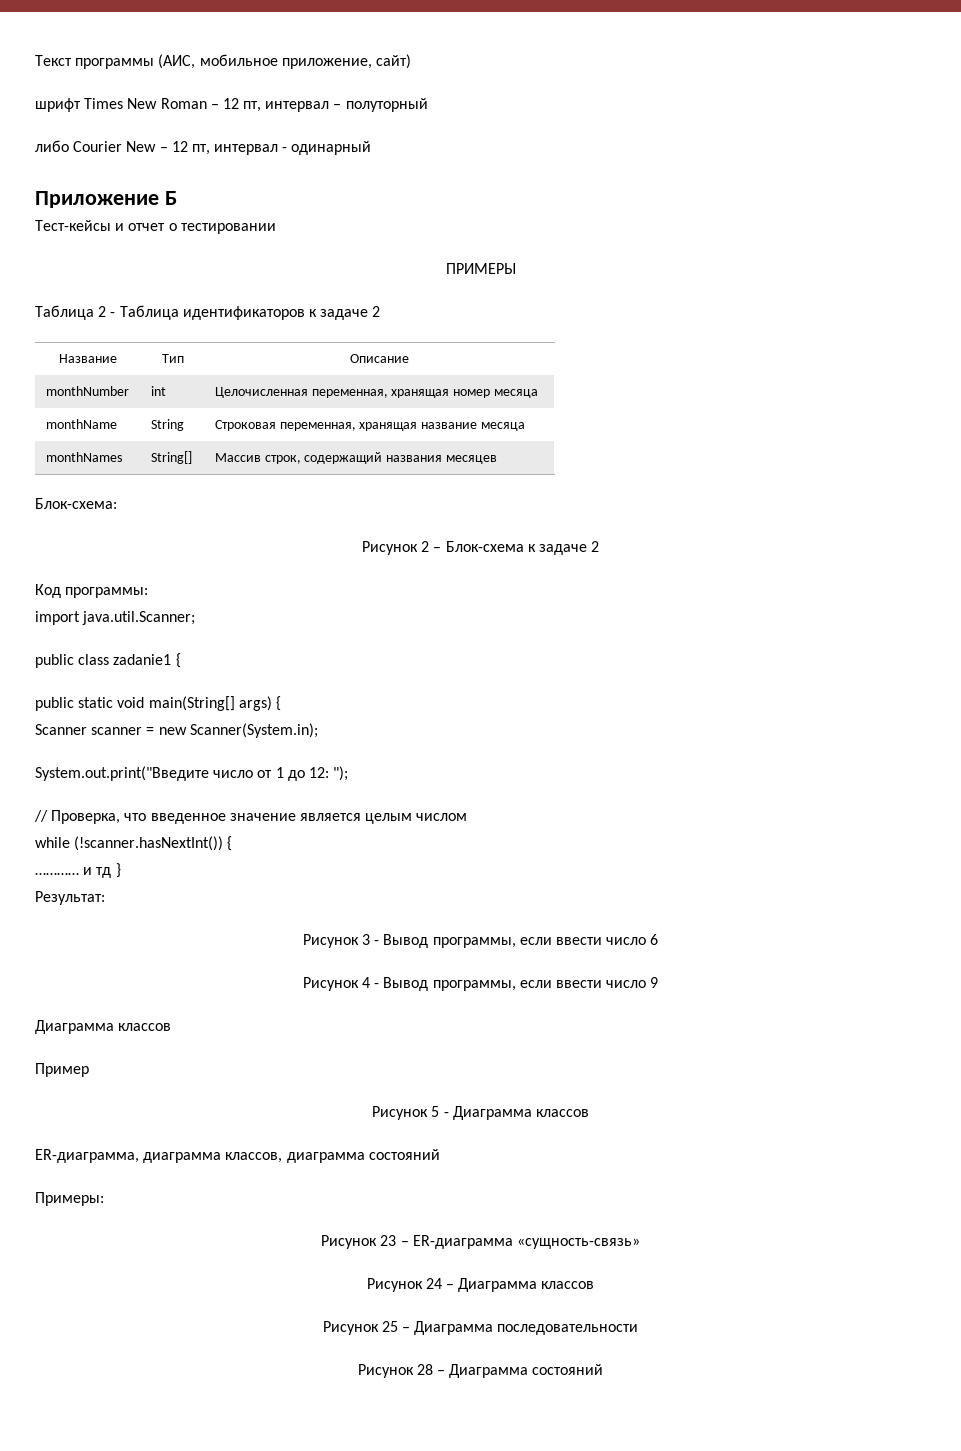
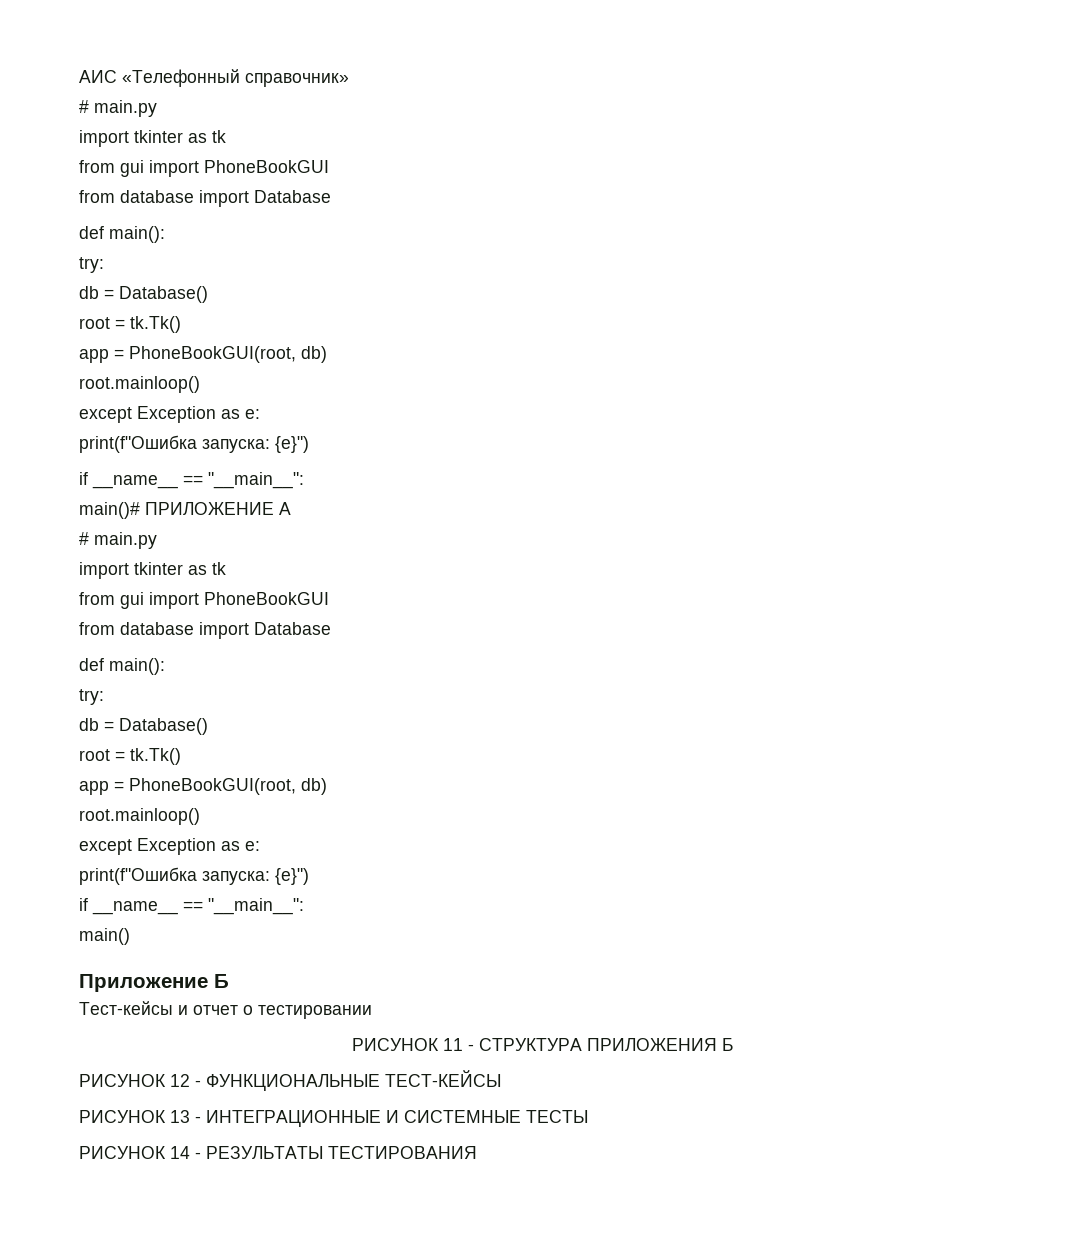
- Текст программы (АИС, мобильное приложение, сайт)
- шрифт Times New Roman – 12 пт, интервал – полуторный
- либо Courier New – 12 пт, интервал - одинарный
+ АИС «Телефонный справочник»
+ # main.py
+ import tkinter as tk
+ from gui import PhoneBookGUI
+ from database import Database
+ def main():
+ try:
+ db = Database()
+ root = tk.Tk()
+ app = PhoneBookGUI(root, db)
+ root.mainloop()
+ except Exception as e:
+ print(f"Ошибка запуска: {e}")
+ if __name__ == "__main__":
+ main()# ПРИЛОЖЕНИЕ А
+ # main.py
+ import tkinter as tk
+ from gui import PhoneBookGUI
+ from database import Database
+ def main():
+ try:
+ db = Database()
+ root = tk.Tk()
+ app = PhoneBookGUI(root, db)
+ root.mainloop()
+ except Exception as e:
+ print(f"Ошибка запуска: {e}")
+ if __name__ == "__main__":
+ main()
- ПРИМЕРЫ
- Таблица 2 - Таблица идентификаторов к задаче 2
- Название | Тип | Описание
- monthNumber | int | Целочисленная переменная, хранящая номер месяца
- monthName | String | Строковая переменная, хранящая название месяца
- monthNames | String[] | Массив строк, содержащий названия месяцев
- Блок-схема:
- Рисунок 2 – Блок-схема к задаче 2
- Код программы:
- import java.util.Scanner;
- public class zadanie1 {
- public static void main(String[] args) {
- Scanner scanner = new Scanner(System.in);
- System.out.print("Введите число от 1 до 12: ");
- // Проверка, что введенное значение является целым числом
- while (!scanner.hasNextInt()) {
- ………… и тд }
- Результат:
- Рисунок 3 - Вывод программы, если ввести число 6
- Рисунок 4 - Вывод программы, если ввести число 9
- Диаграмма классов
- Пример
- Рисунок 5 - Диаграмма классов
- ER-диаграмма, диаграмма классов, диаграмма состояний
- Примеры:
- Рисунок 23 – ER-диаграмма «сущность-связь»
- Рисунок 24 – Диаграмма классов
- Рисунок 25 – Диаграмма последовательности
- Рисунок 28 – Диаграмма состояний
+ РИСУНОК 11 - СТРУКТУРА ПРИЛОЖЕНИЯ Б
+ РИСУНОК 12 - ФУНКЦИОНАЛЬНЫЕ ТЕСТ-КЕЙСЫ
+ РИСУНОК 13 - ИНТЕГРАЦИОННЫЕ И СИСТЕМНЫЕ ТЕСТЫ
+ РИСУНОК 14 - РЕЗУЛЬТАТЫ ТЕСТИРОВАНИЯ

